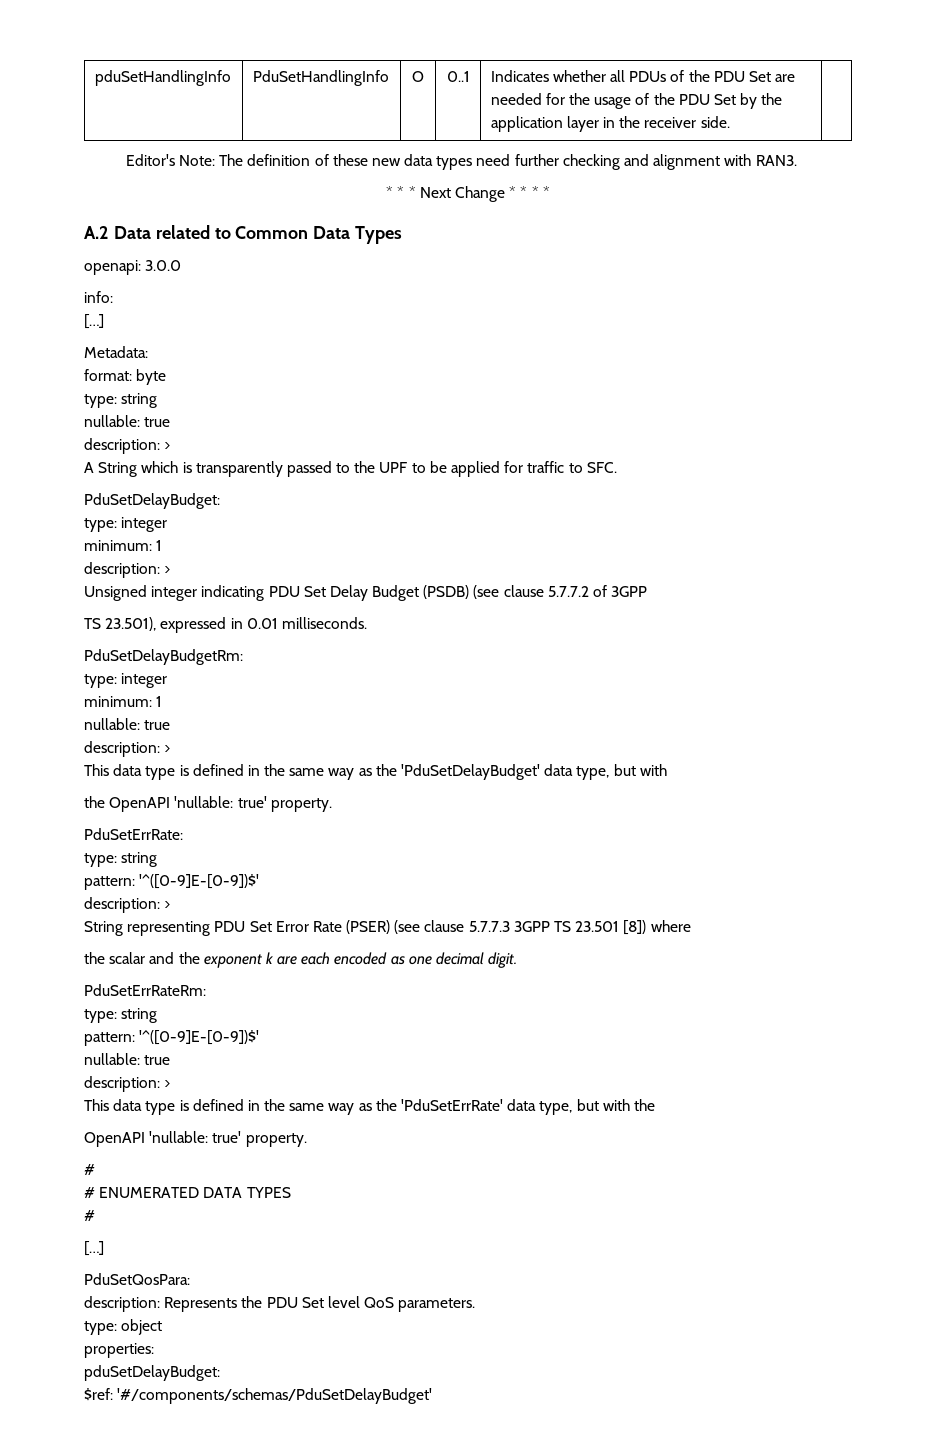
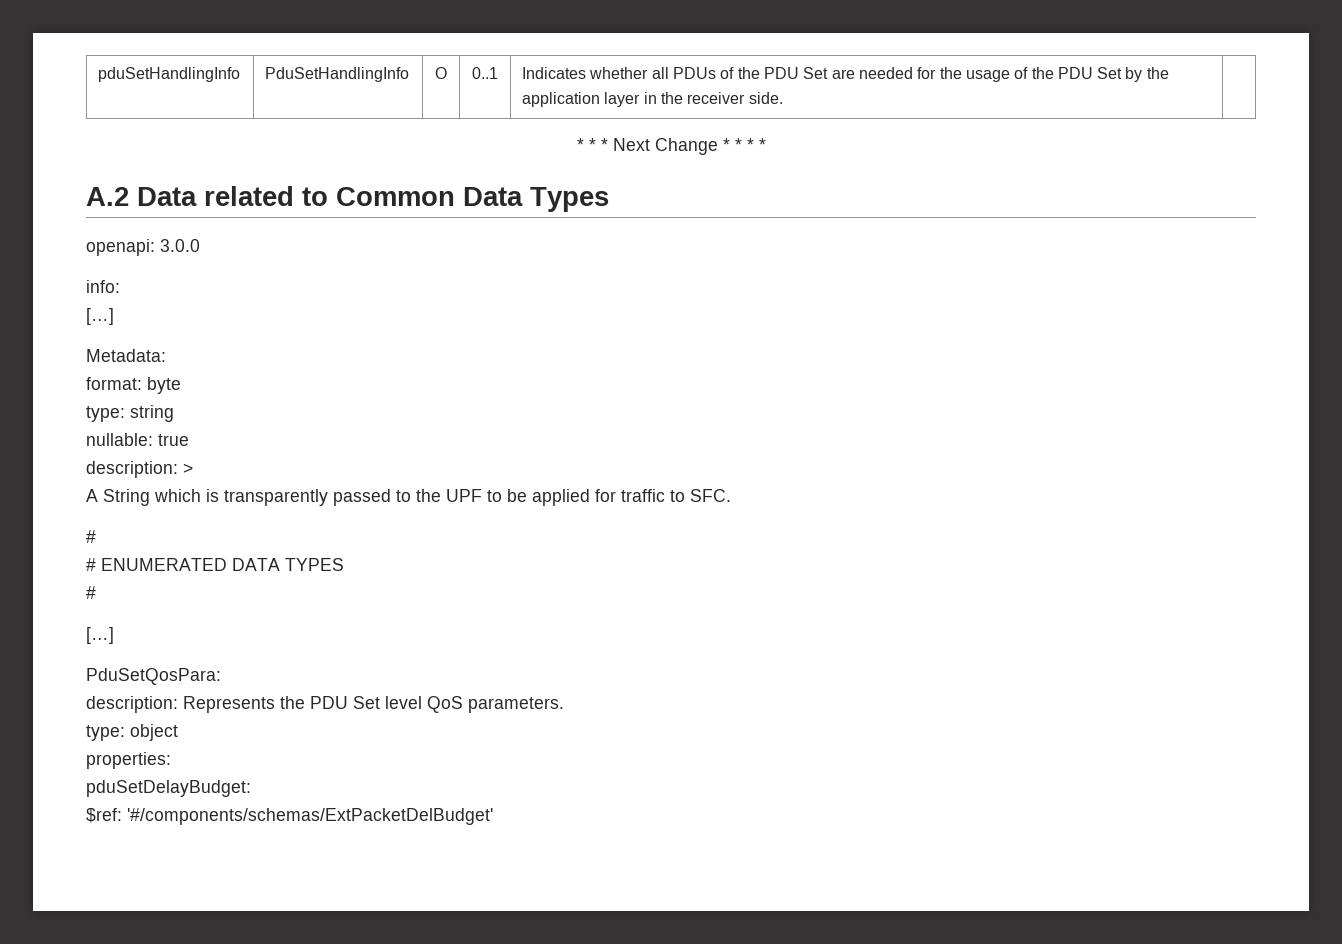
- Editor's Note: The definition of these new data types need further checking and alignment with RAN3.
- PduSetDelayBudget:
- type: integer
- minimum: 1
- description: >
- Unsigned integer indicating PDU Set Delay Budget (PSDB) (see clause 5.7.7.2 of 3GPP
- TS 23.501), expressed in 0.01 milliseconds.
- PduSetDelayBudgetRm:
- type: integer
- minimum: 1
- nullable: true
- description: >
- This data type is defined in the same way as the 'PduSetDelayBudget' data type, but with
- the OpenAPI 'nullable: true' property.
- PduSetErrRate:
- type: string
- pattern: '^([0-9]E-[0-9])$'
- description: >
- String representing PDU Set Error Rate (PSER) (see clause 5.7.7.3 3GPP TS 23.501 [8]) where
- the scalar and the exponent k are each encoded as one decimal digit.
- PduSetErrRateRm:
- type: string
- pattern: '^([0-9]E-[0-9])$'
- nullable: true
- description: >
- This data type is defined in the same way as the 'PduSetErrRate' data type, but with the
- OpenAPI 'nullable: true' property.
- $ref: '#/components/schemas/PduSetDelayBudget'
+ $ref: '#/components/schemas/ExtPacketDelBudget'

